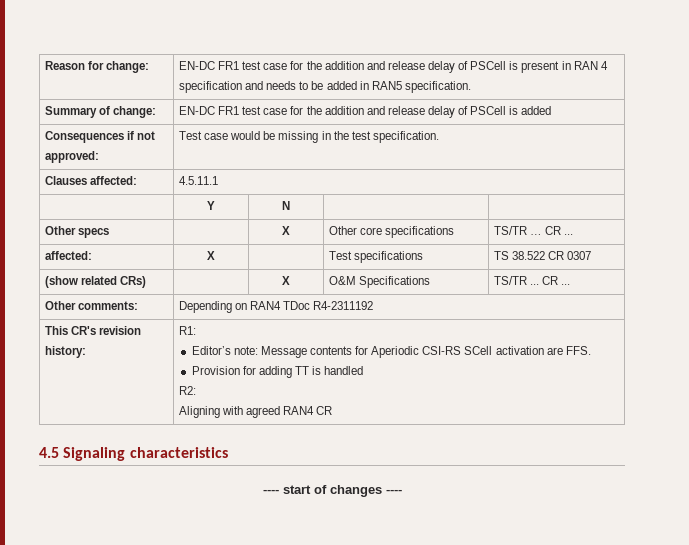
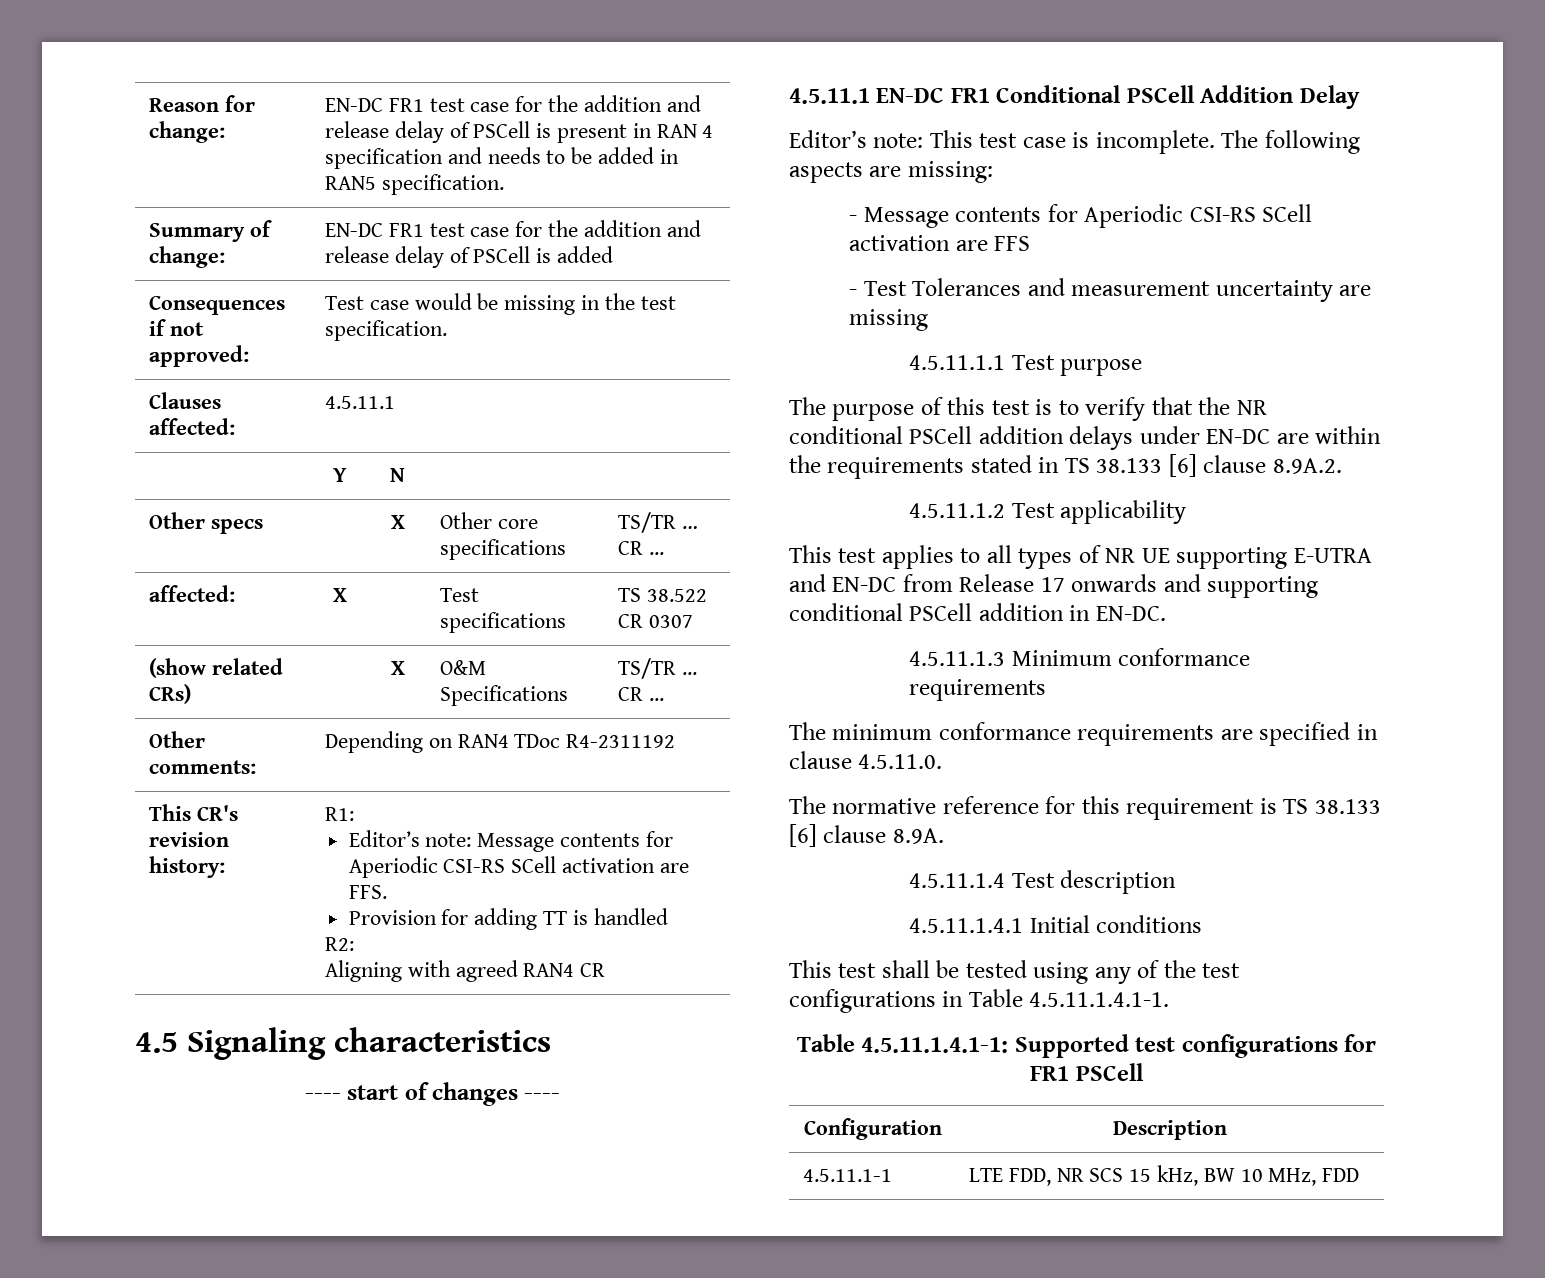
+ 4.5.11.1 EN-DC FR1 Conditional PSCell Addition Delay
+ Editor’s note: This test case is incomplete. The following aspects are missing:
+ - Message contents for Aperiodic CSI-RS SCell activation are FFS
+ - Test Tolerances and measurement uncertainty are missing
+ 4.5.11.1.1 Test purpose
+ The purpose of this test is to verify that the NR conditional PSCell addition delays under EN-DC are within the requirements stated in TS 38.133 [6] clause 8.9A.2.
+ 4.5.11.1.2 Test applicability
+ This test applies to all types of NR UE supporting E-UTRA and EN-DC from Release 17 onwards and supporting conditional PSCell addition in EN-DC.
+ 4.5.11.1.3 Minimum conformance requirements
+ The minimum conformance requirements are specified in clause 4.5.11.0.
+ The normative reference for this requirement is TS 38.133 [6] clause 8.9A.
+ 4.5.11.1.4 Test description
+ 4.5.11.1.4.1 Initial conditions
+ This test shall be tested using any of the test configurations in Table 4.5.11.1.4.1-1.
+ Table 4.5.11.1.4.1-1: Supported test configurations for FR1 PSCell
+ Configuration | Description
+ 4.5.11.1-1 | LTE FDD, NR SCS 15 kHz, BW 10 MHz, FDD

